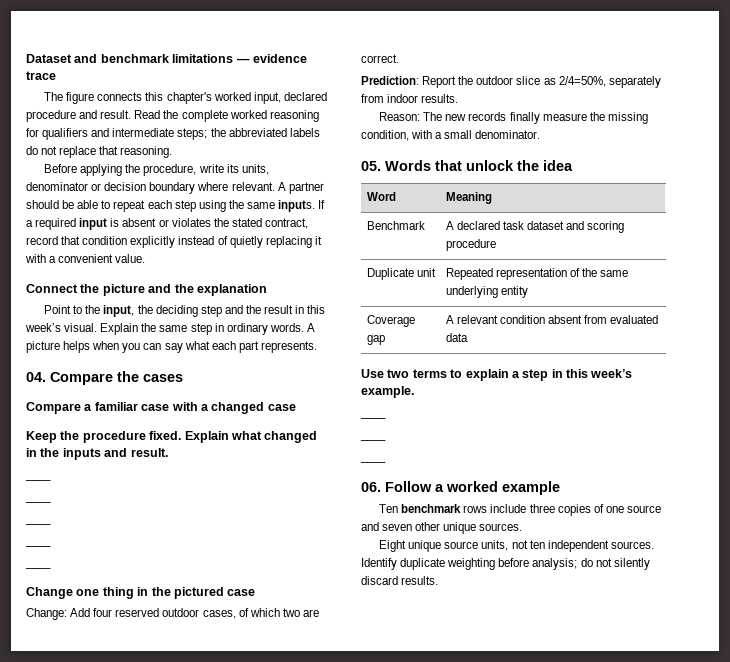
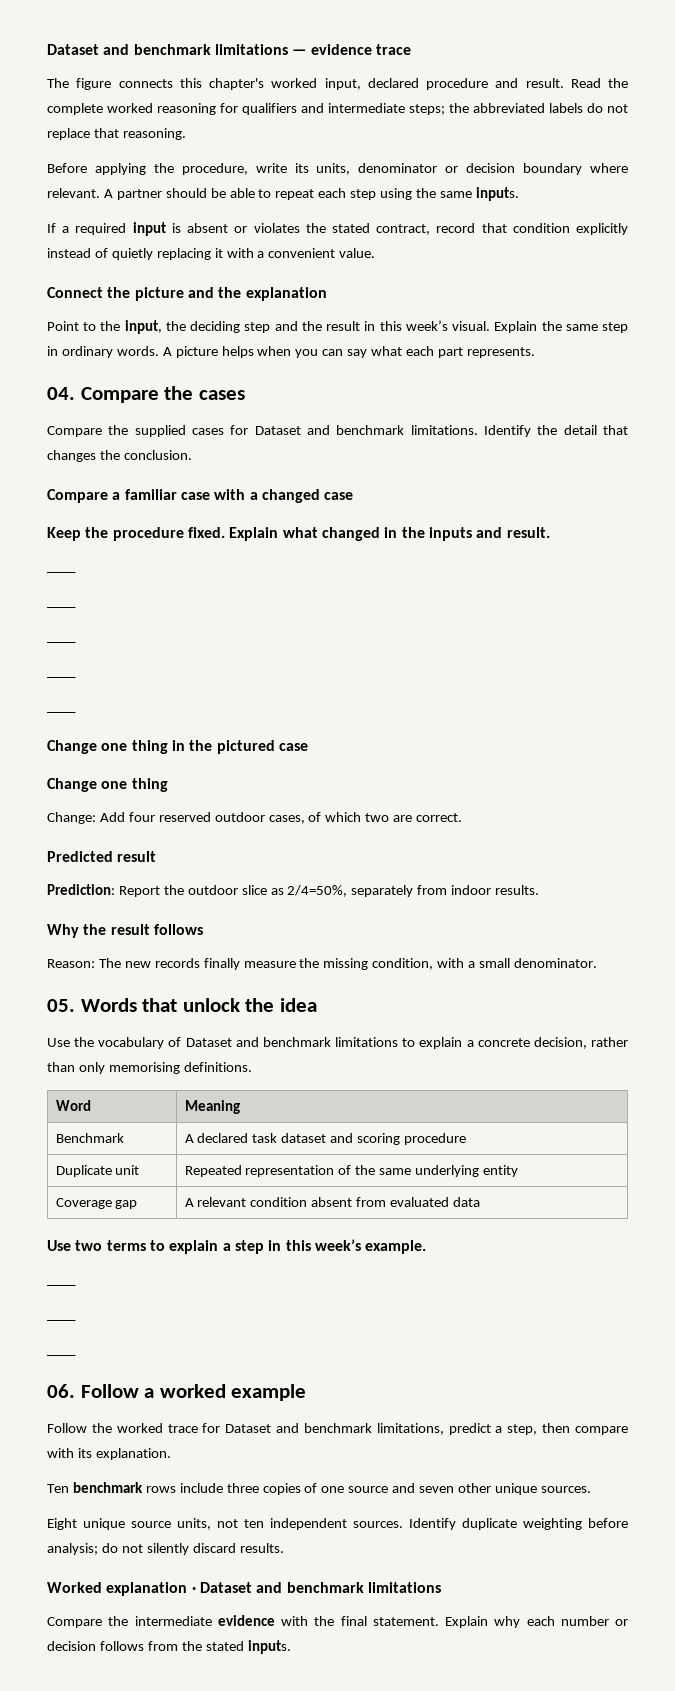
- A partner should be able to repeat each step using the same inputs. If a required input is absent or violates the stated contract, record that condition explicitly instead of quietly replacing it with a convenient value.
+ A partner should be able to repeat each step using the same inputs.
+ If a required input is absent or violates the stated contract, record that condition explicitly instead of quietly replacing it with a convenient value.
+ Compare the supplied cases for Dataset and benchmark limitations. Identify the detail that changes the conclusion.
  Change one thing in the pictured case
+ Change one thing
+ Predicted result
+ Why the result follows
+ Use the vocabulary of Dataset and benchmark limitations to explain a concrete decision, rather than only memorising definitions.
+ Follow the worked trace for Dataset and benchmark limitations, predict a step, then compare with its explanation.
+ Worked explanation · Dataset and benchmark limitations
+ Compare the intermediate evidence with the final statement. Explain why each number or decision follows from the stated inputs.

